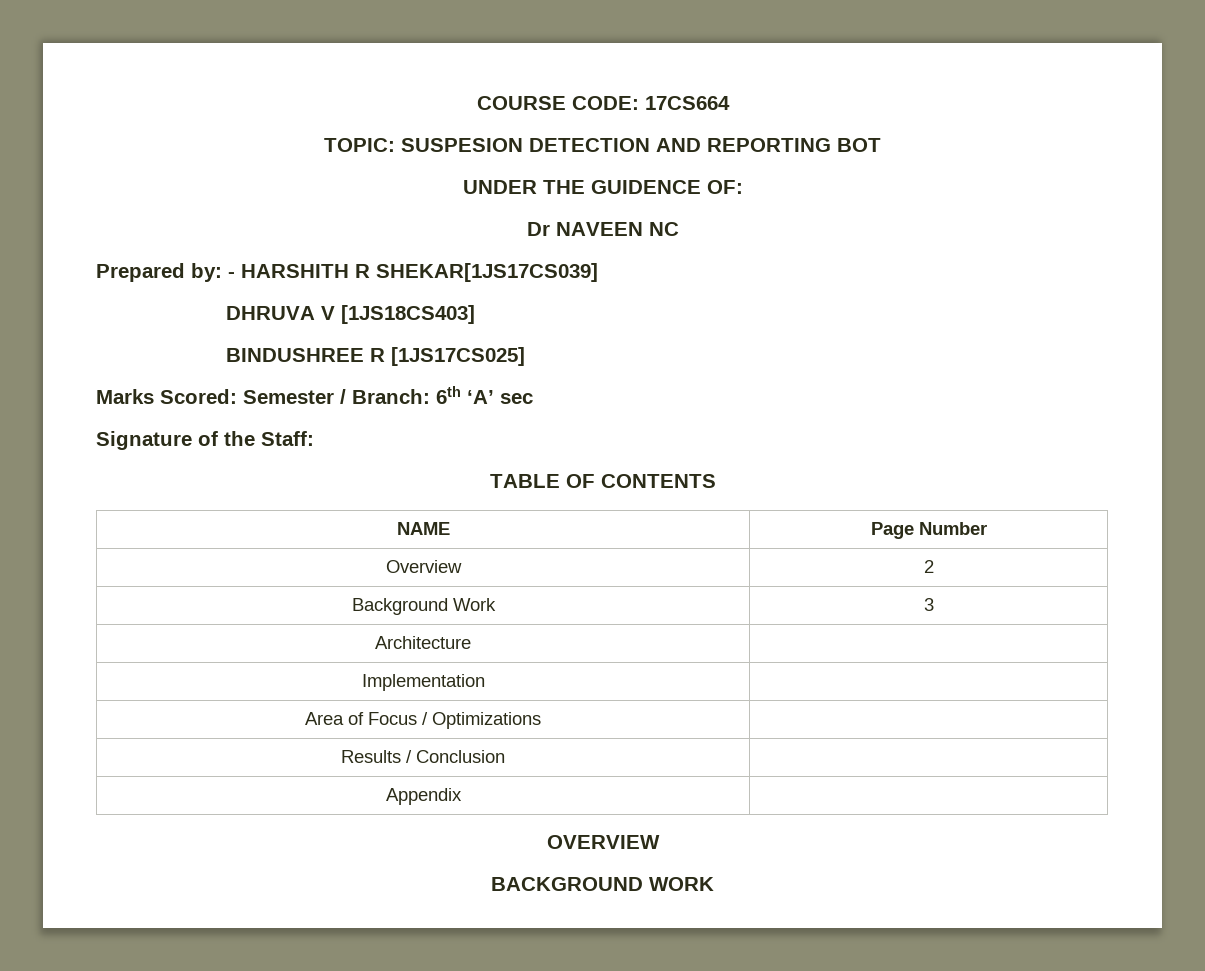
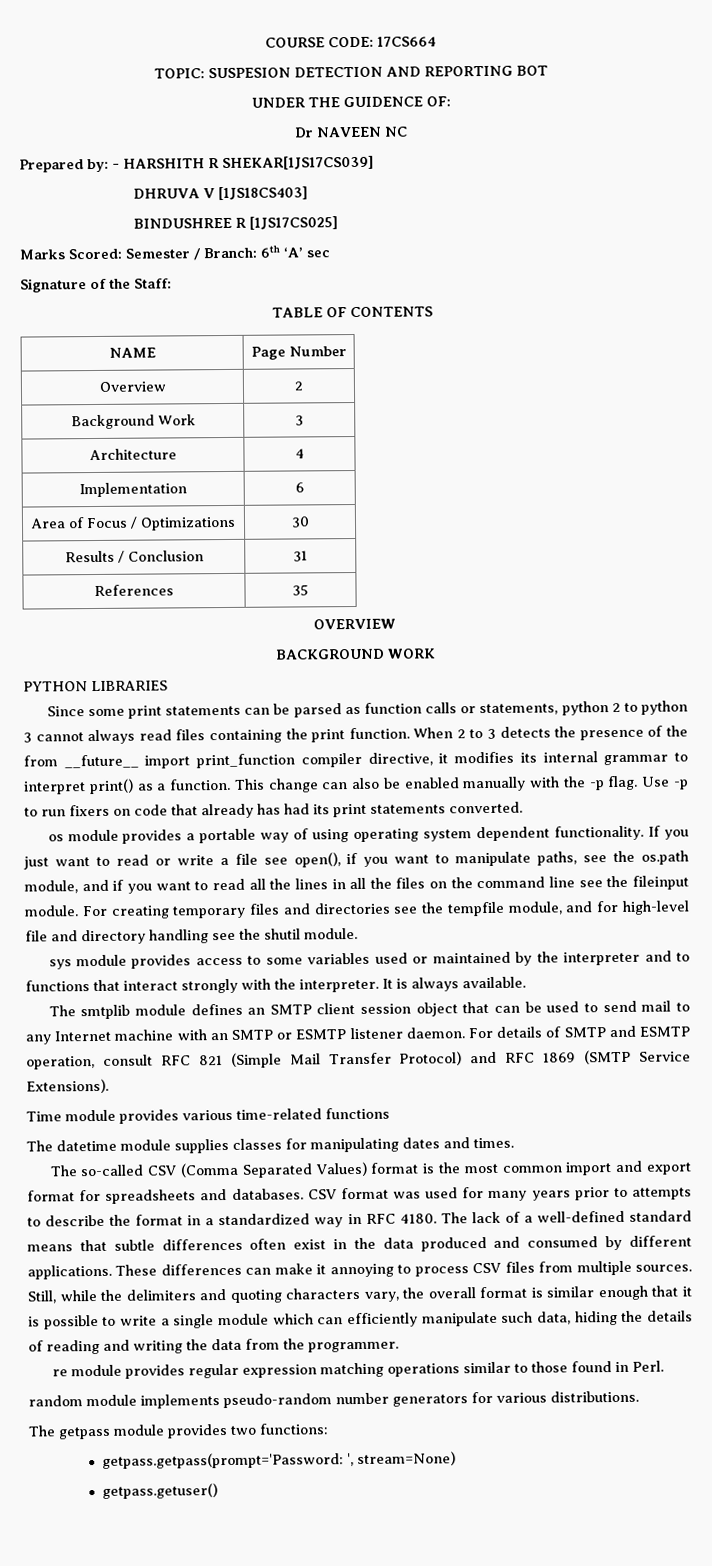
- Architecture |
+ Architecture | 4
- Implementation |
+ Implementation | 6
- Area of Focus / Optimizations |
+ Area of Focus / Optimizations | 30
- Results / Conclusion |
- Appendix |
+ Results / Conclusion | 31
+ References | 35
+ PYTHON LIBRARIES
+ Since some print statements can be parsed as function calls or statements, python 2 to python 3 cannot always read files containing the print function. When 2 to 3 detects the presence of the from __future__ import print_function compiler directive, it modifies its internal grammar to interpret print() as a function. This change can also be enabled manually with the -p flag. Use -p to run fixers on code that already has had its print statements converted.
+ os module provides a portable way of using operating system dependent functionality. If you just want to read or write a file see open(), if you want to manipulate paths, see the os.path module, and if you want to read all the lines in all the files on the command line see the fileinput module. For creating temporary files and directories see the tempfile module, and for high-level file and directory handling see the shutil module.
+ sys module provides access to some variables used or maintained by the interpreter and to functions that interact strongly with the interpreter. It is always available.
+ The smtplib module defines an SMTP client session object that can be used to send mail to any Internet machine with an SMTP or ESMTP listener daemon. For details of SMTP and ESMTP operation, consult RFC 821 (Simple Mail Transfer Protocol) and RFC 1869 (SMTP Service Extensions).
+ Time module provides various time-related functions
+ The datetime module supplies classes for manipulating dates and times.
+ The so-called CSV (Comma Separated Values) format is the most common import and export format for spreadsheets and databases. CSV format was used for many years prior to attempts to describe the format in a standardized way in RFC 4180. The lack of a well-defined standard means that subtle differences often exist in the data produced and consumed by different applications. These differences can make it annoying to process CSV files from multiple sources. Still, while the delimiters and quoting characters vary, the overall format is similar enough that it is possible to write a single module which can efficiently manipulate such data, hiding the details of reading and writing the data from the programmer.
+ re module provides regular expression matching operations similar to those found in Perl.
+ random module implements pseudo-random number generators for various distributions.
+ The getpass module provides two functions:
+ getpass.getpass(prompt='Password: ', stream=None)
+ getpass.getuser()

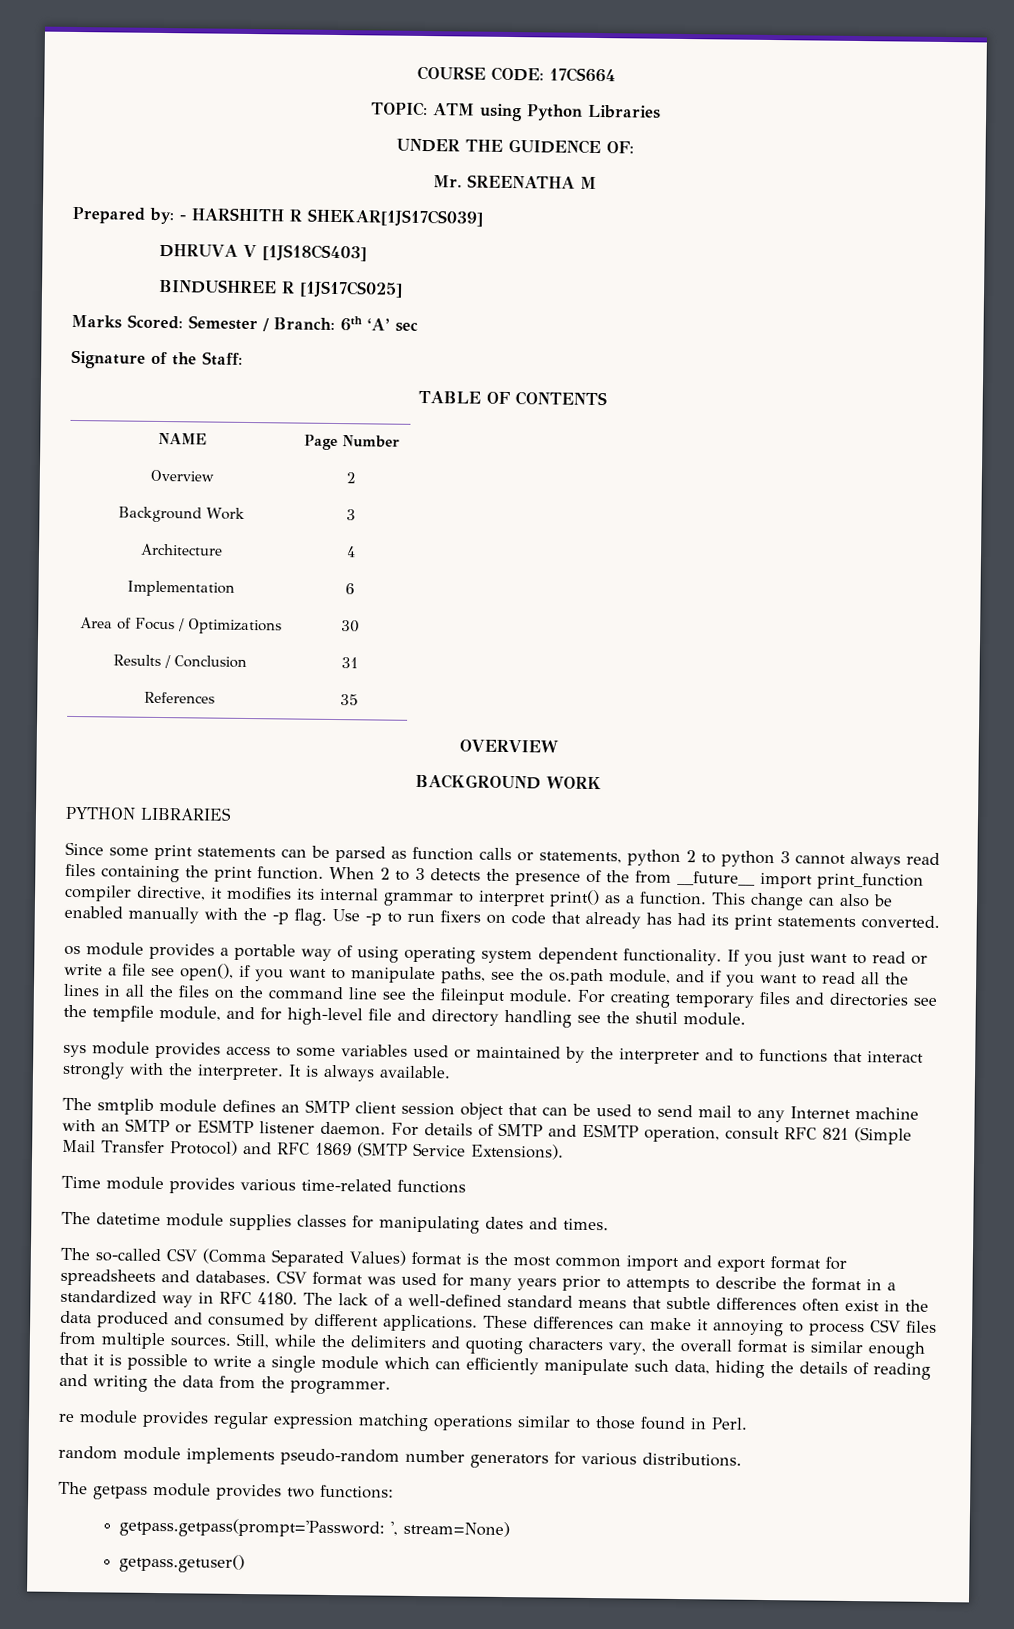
- TOPIC: SUSPESION DETECTION AND REPORTING BOT
+ TOPIC: ATM using Python Libraries
- Dr NAVEEN NC
+ Mr. SREENATHA M

